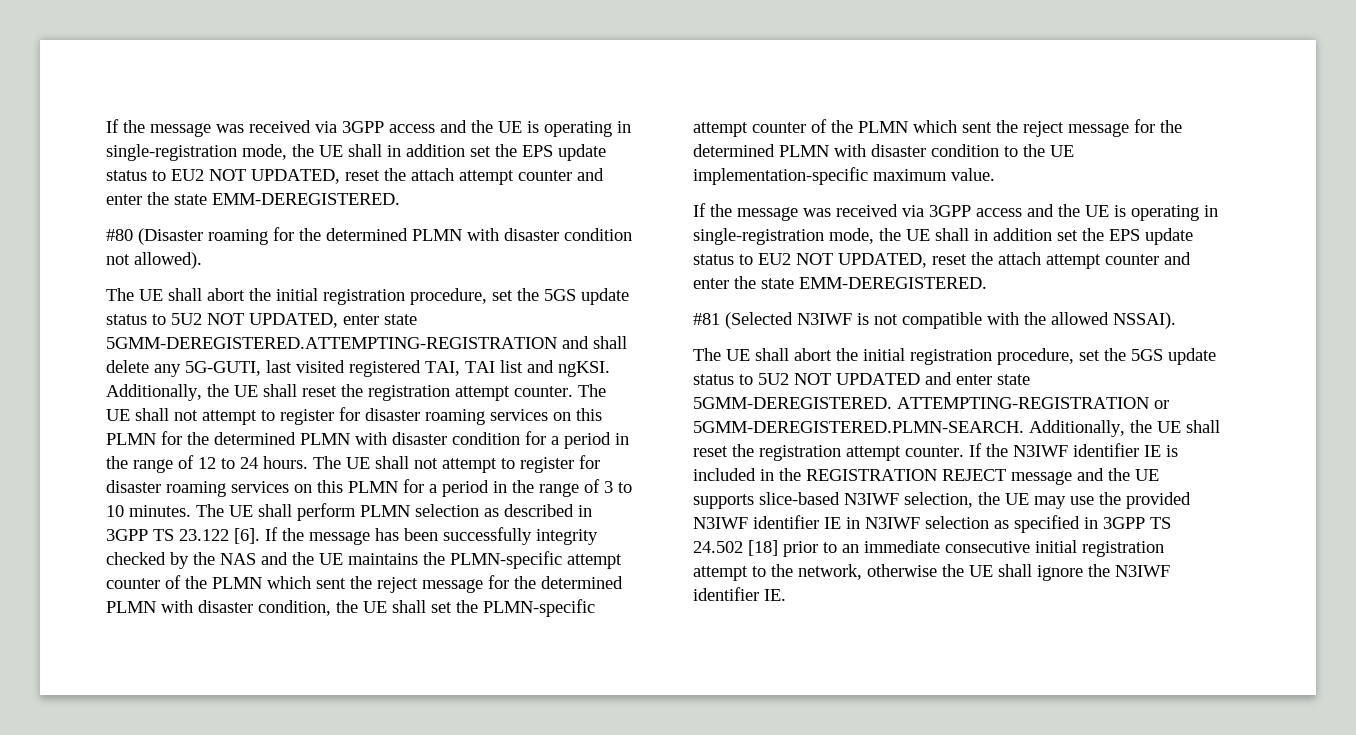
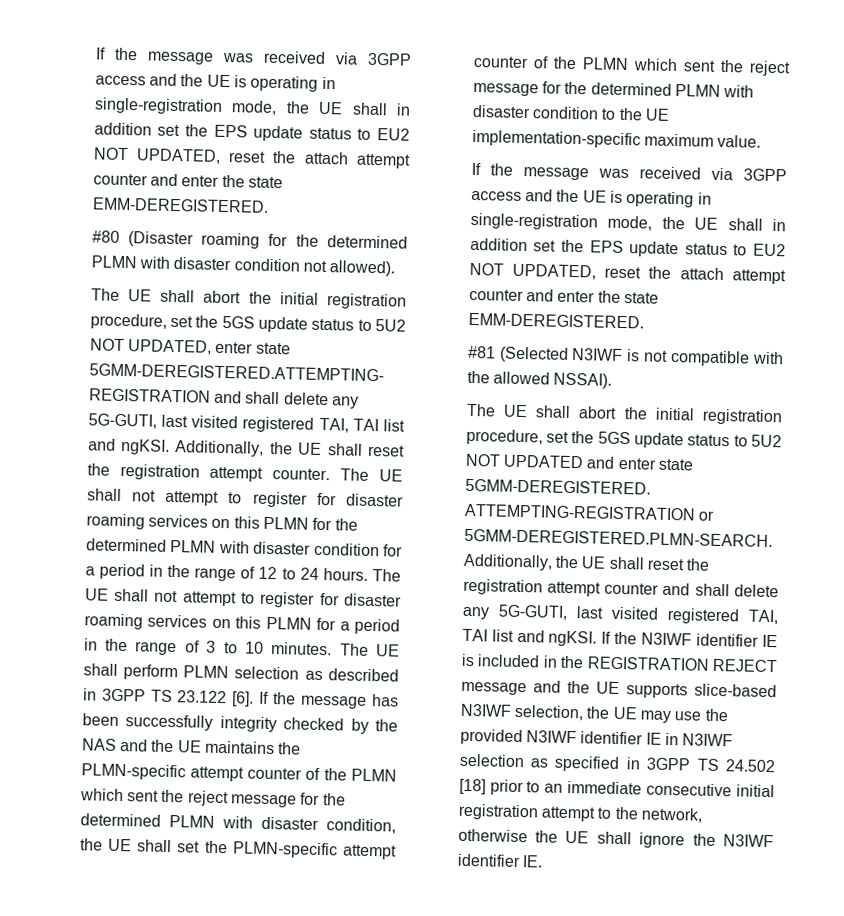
- ATTEMPTING-REGISTRATION or 5GMM-DEREGISTERED.PLMN-SEARCH. Additionally, the UE shall reset the registration attempt counter.
+ ATTEMPTING-REGISTRATION or 5GMM-DEREGISTERED.PLMN-SEARCH. Additionally, the UE shall reset the registration attempt counter and shall delete any 5G-GUTI, last visited registered TAI, TAI list and ngKSI.

